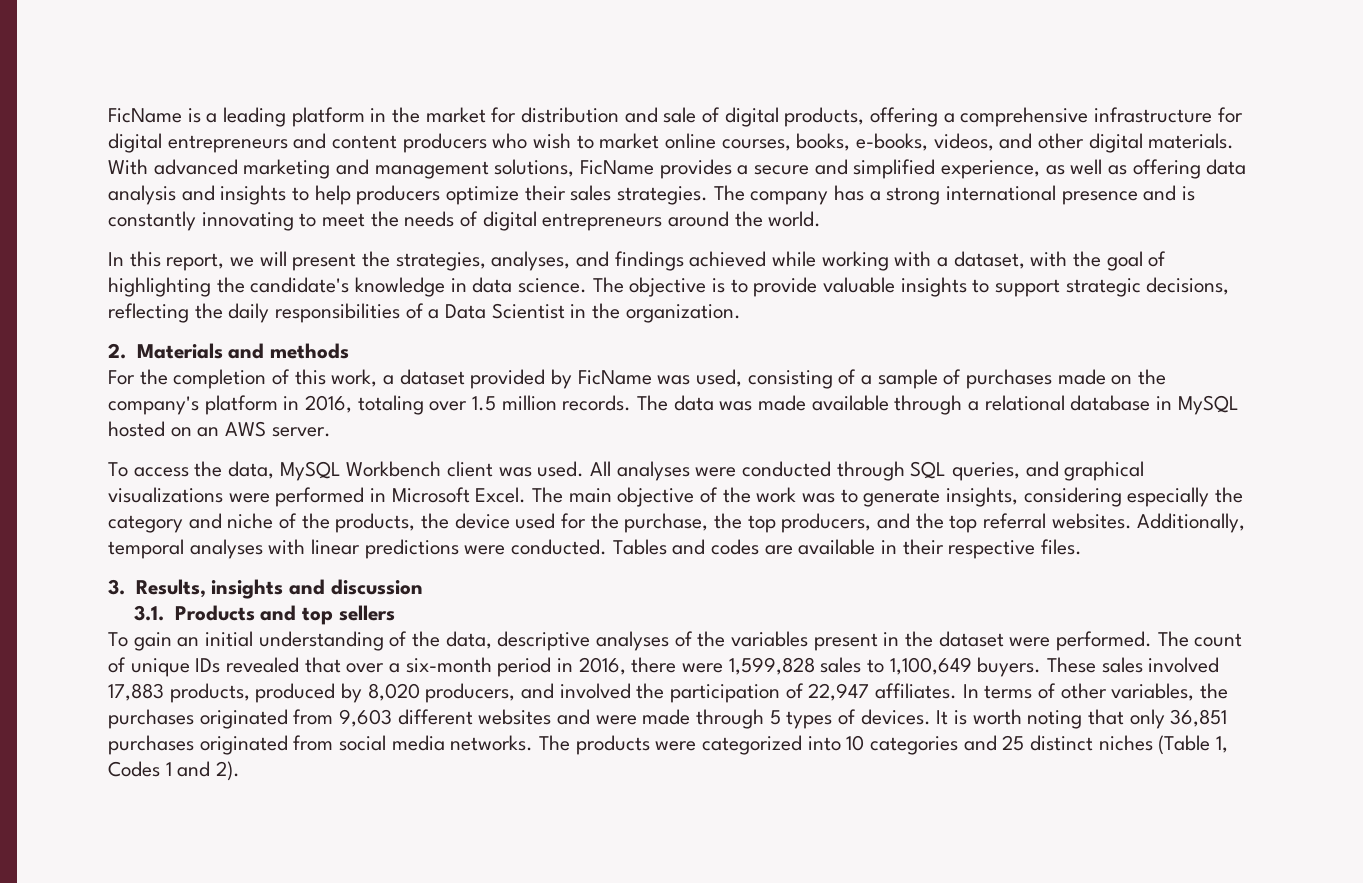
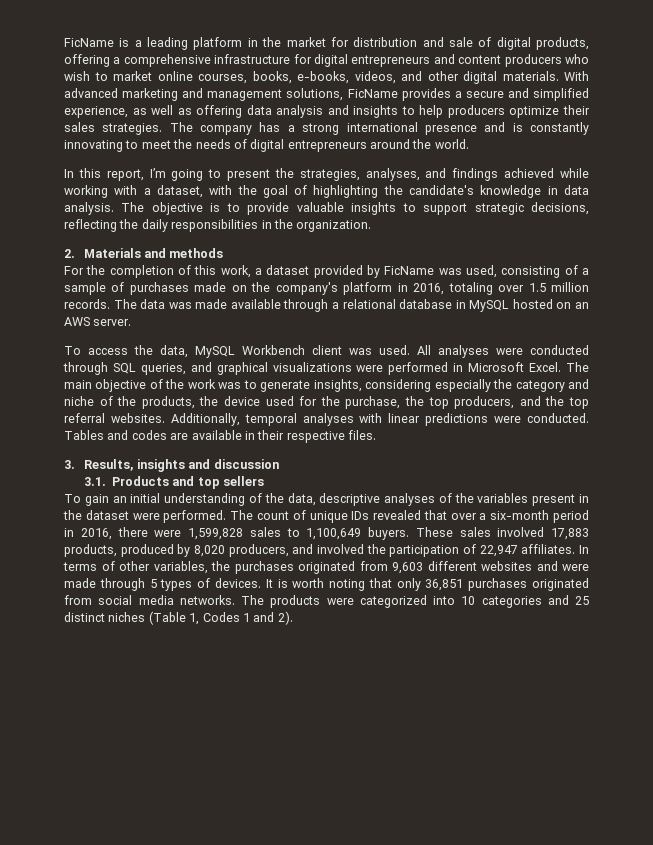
- In this report, we will present the strategies, analyses, and findings achieved while working with a dataset, with the goal of highlighting the candidate's knowledge in data science.
+ In this report, I’m going to present the strategies, analyses, and findings achieved while working with a dataset, with the goal of highlighting the candidate's knowledge in data analysis.
- The objective is to provide valuable insights to support strategic decisions, reflecting the daily responsibilities of a Data Scientist in the organization.
+ The objective is to provide valuable insights to support strategic decisions, reflecting the daily responsibilities in the organization.

